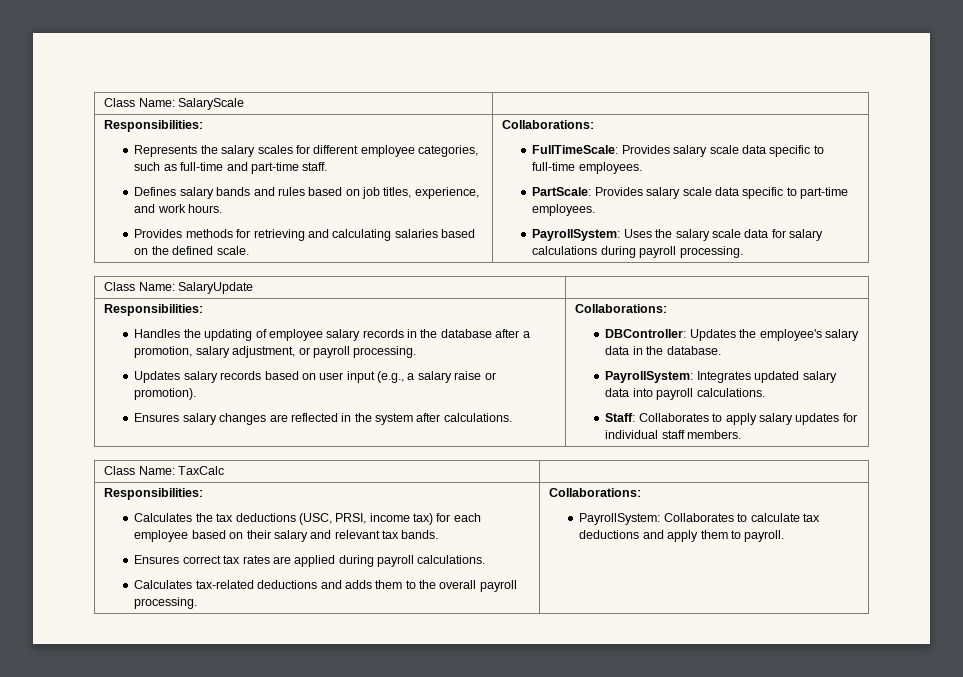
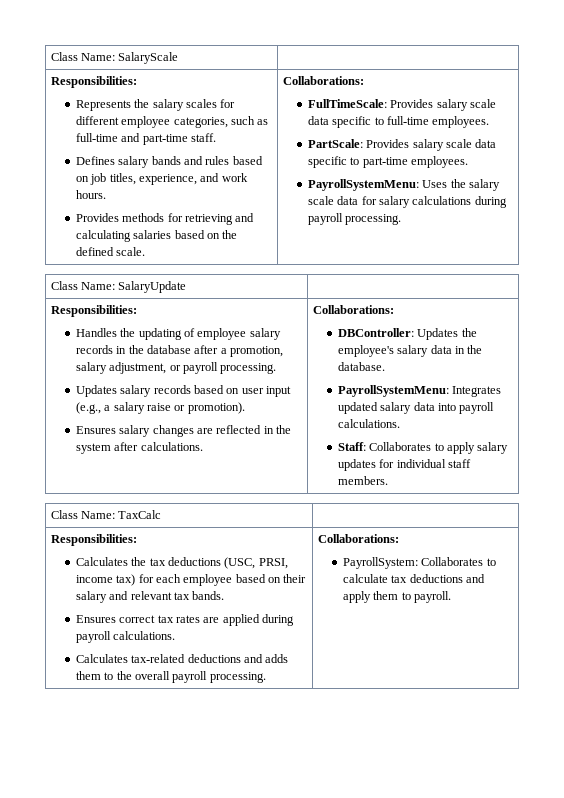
- PayrollSystem: Uses the salary scale data for salary calculations during payroll processing.
+ PayrollSystemMenu: Uses the salary scale data for salary calculations during payroll processing.
- PayrollSystem: Integrates updated salary data into payroll calculations.
+ PayrollSystemMenu: Integrates updated salary data into payroll calculations.

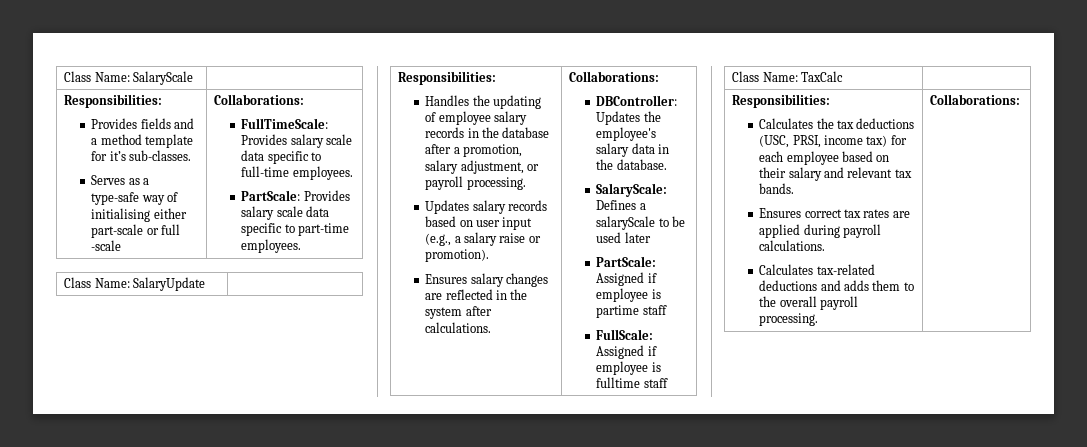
- Represents the salary scales for different employee categories, such as full-time and part-time staff.
- Defines salary bands and rules based on job titles, experience, and work hours.
- Provides methods for retrieving and calculating salaries based on the defined scale.
+ Provides fields and a method template for it’s sub-classes.
+ Serves as a type-safe way of initialising either part-scale or full -scale
- PayrollSystemMenu: Uses the salary scale data for salary calculations during payroll processing.
- PayrollSystemMenu: Integrates updated salary data into payroll calculations.
- Staff: Collaborates to apply salary updates for individual staff members.
+ SalaryScale: Defines a salaryScale to be used later
+ PartScale: Assigned if employee is partime staff
+ FullScale: Assigned if employee is fulltime staff
- PayrollSystem: Collaborates to calculate tax deductions and apply them to payroll.

